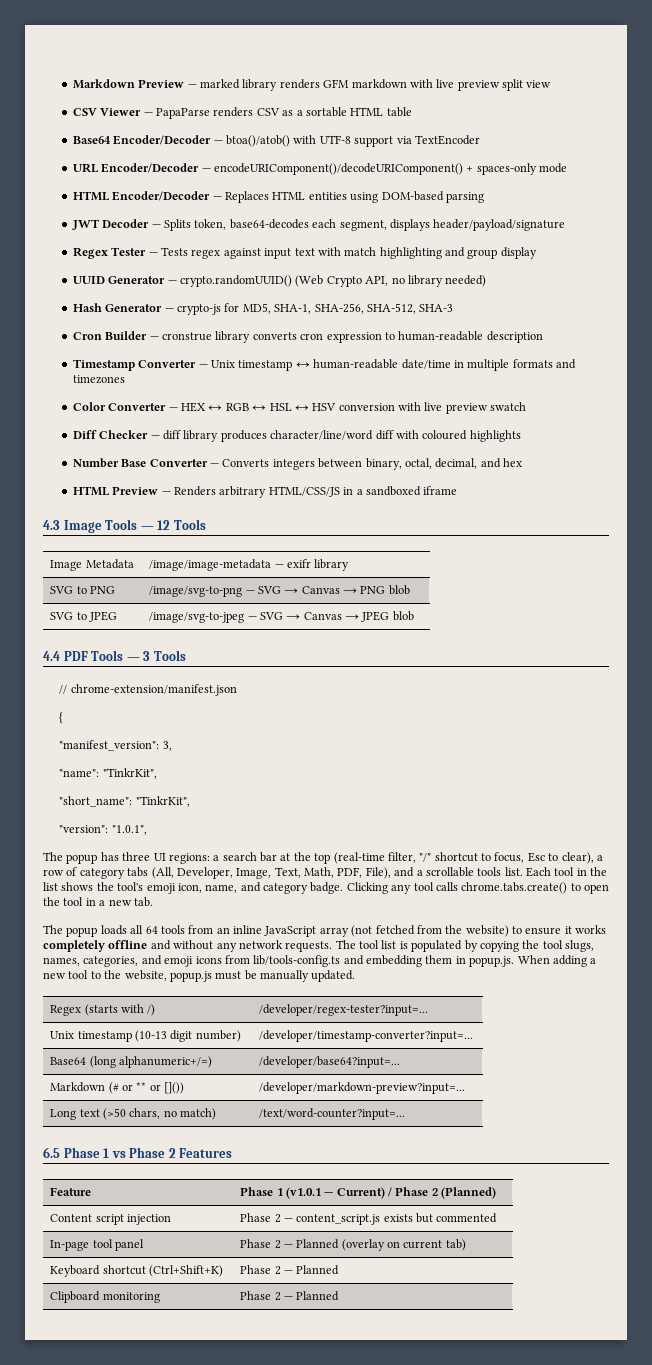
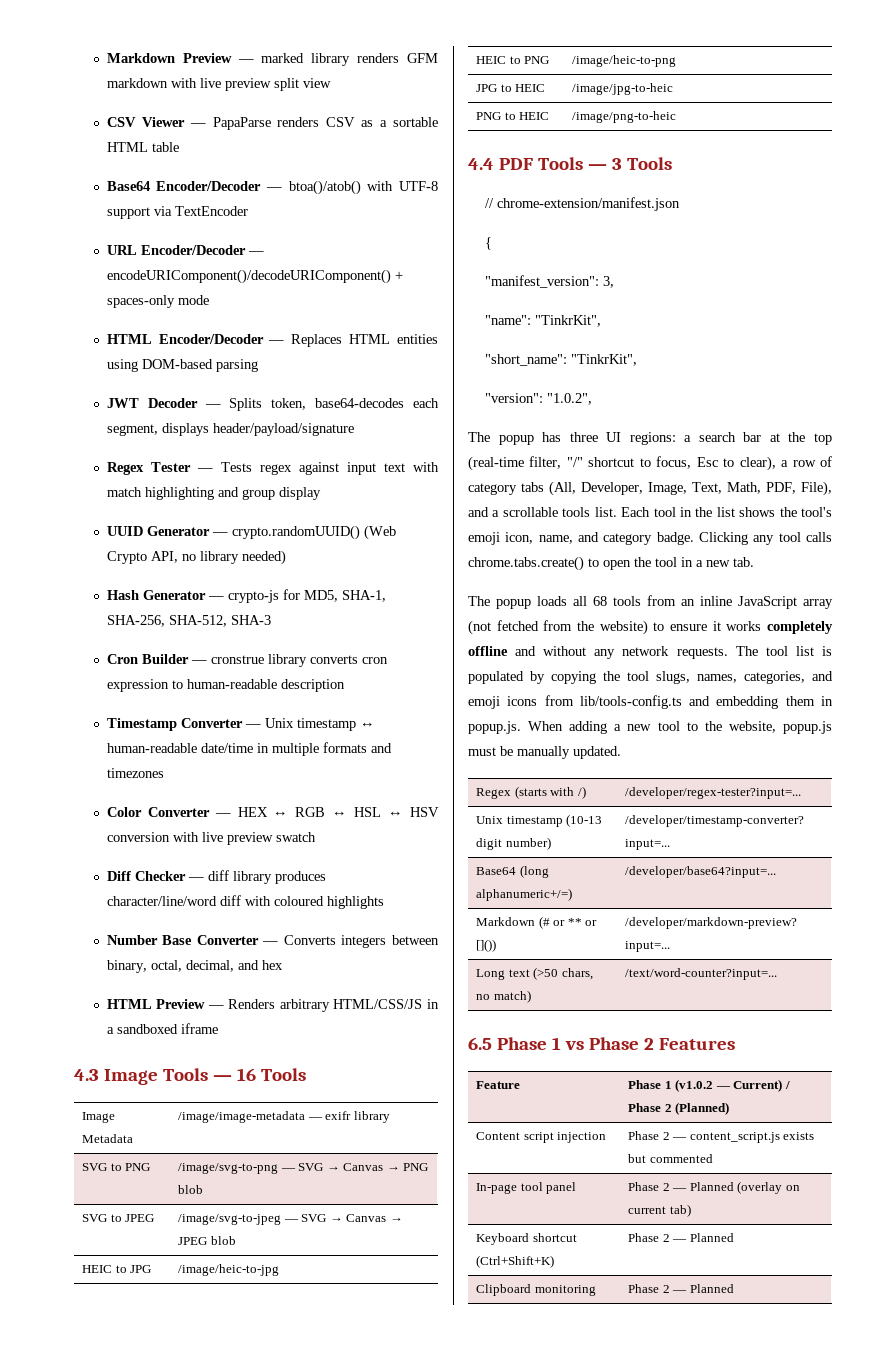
- 4.3 Image Tools — 12 Tools
+ 4.3 Image Tools — 16 Tools
+ HEIC to JPG | /image/heic-to-jpg
+ HEIC to PNG | /image/heic-to-png
+ JPG to HEIC | /image/jpg-to-heic
+ PNG to HEIC | /image/png-to-heic
- "version": "1.0.1",
+ "version": "1.0.2",
- The popup loads all 64 tools from an inline JavaScript array (not fetched from the website) to ensure it works completely offline and without any network requests.
+ The popup loads all 68 tools from an inline JavaScript array (not fetched from the website) to ensure it works completely offline and without any network requests.
- Feature | Phase 1 (v1.0.1 — Current) / Phase 2 (Planned)
+ Feature | Phase 1 (v1.0.2 — Current) / Phase 2 (Planned)

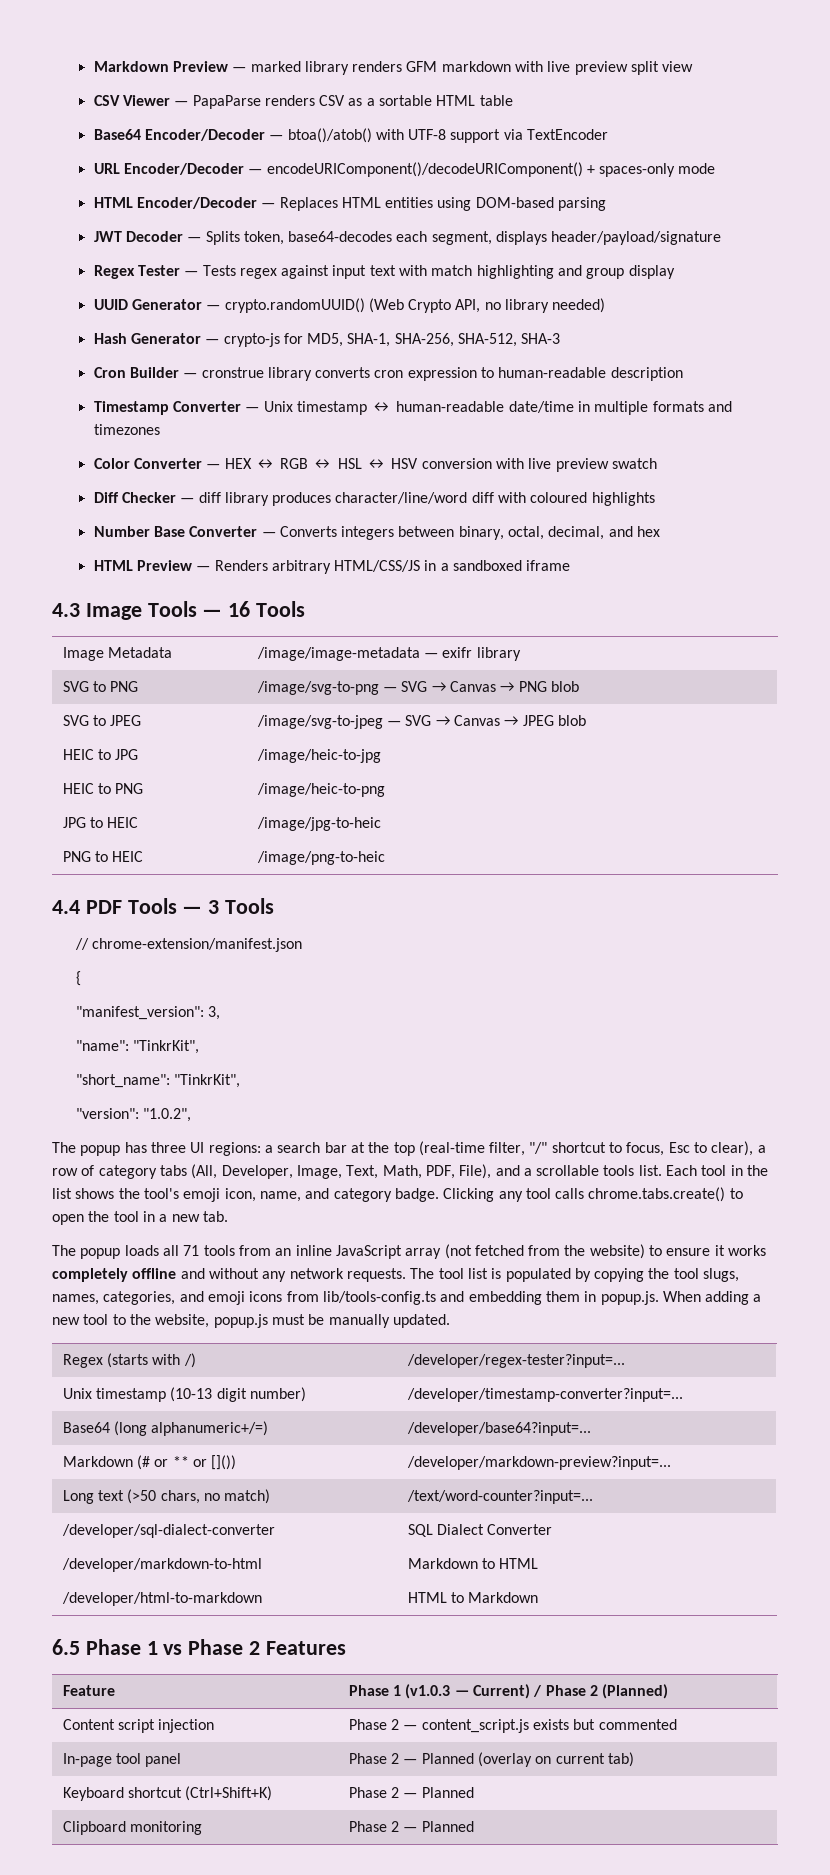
- The popup loads all 68 tools from an inline JavaScript array (not fetched from the website) to ensure it works completely offline and without any network requests.
+ The popup loads all 71 tools from an inline JavaScript array (not fetched from the website) to ensure it works completely offline and without any network requests.
+ /developer/sql-dialect-converter | SQL Dialect Converter
+ /developer/markdown-to-html | Markdown to HTML
+ /developer/html-to-markdown | HTML to Markdown
- Feature | Phase 1 (v1.0.2 — Current) / Phase 2 (Planned)
+ Feature | Phase 1 (v1.0.3 — Current) / Phase 2 (Planned)

